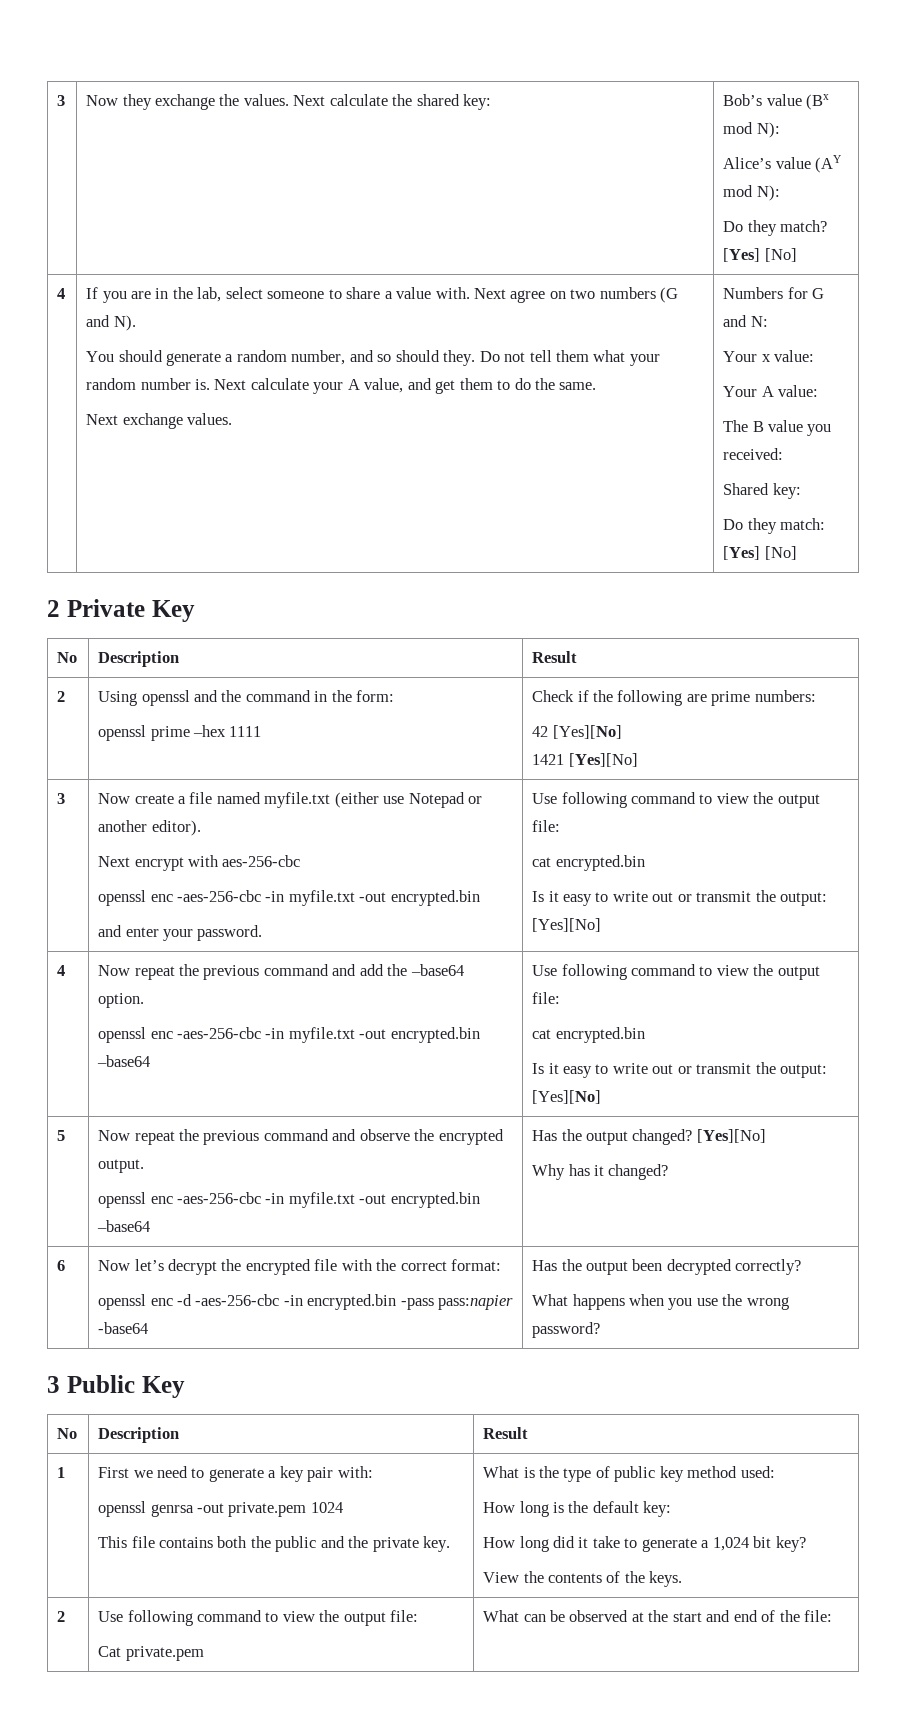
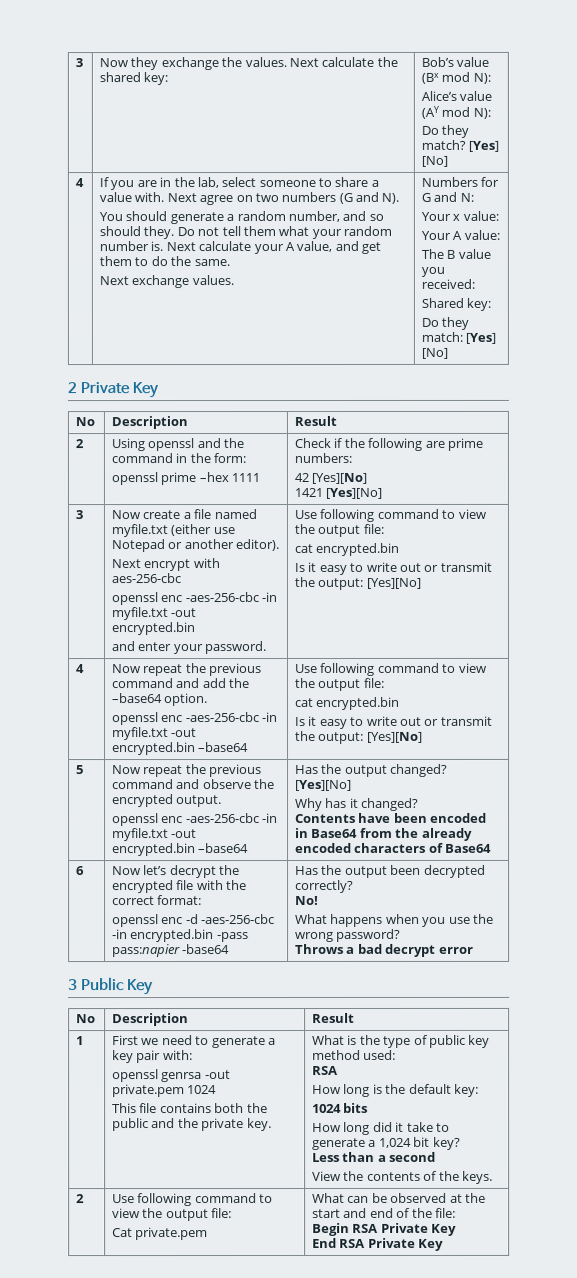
+ Contents have been encoded in Base64 from the already encoded characters of Base64
  6 | Now let’s decrypt the encrypted file with the correct format:
  openssl enc -d -aes-256-cbc -in encrypted.bin -pass pass:napier -base64 | Has the output been decrypted correctly?
+ No!
  What happens when you use the wrong password?
+ Throws a bad decrypt error
  What is the type of public key method used:
+ RSA
+ 1024 bits
+ Less than a second
  2 | Use following command to view the output file:
  Cat private.pem | What can be observed at the start and end of the file:
+ Begin RSA Private Key
+ End RSA Private Key

